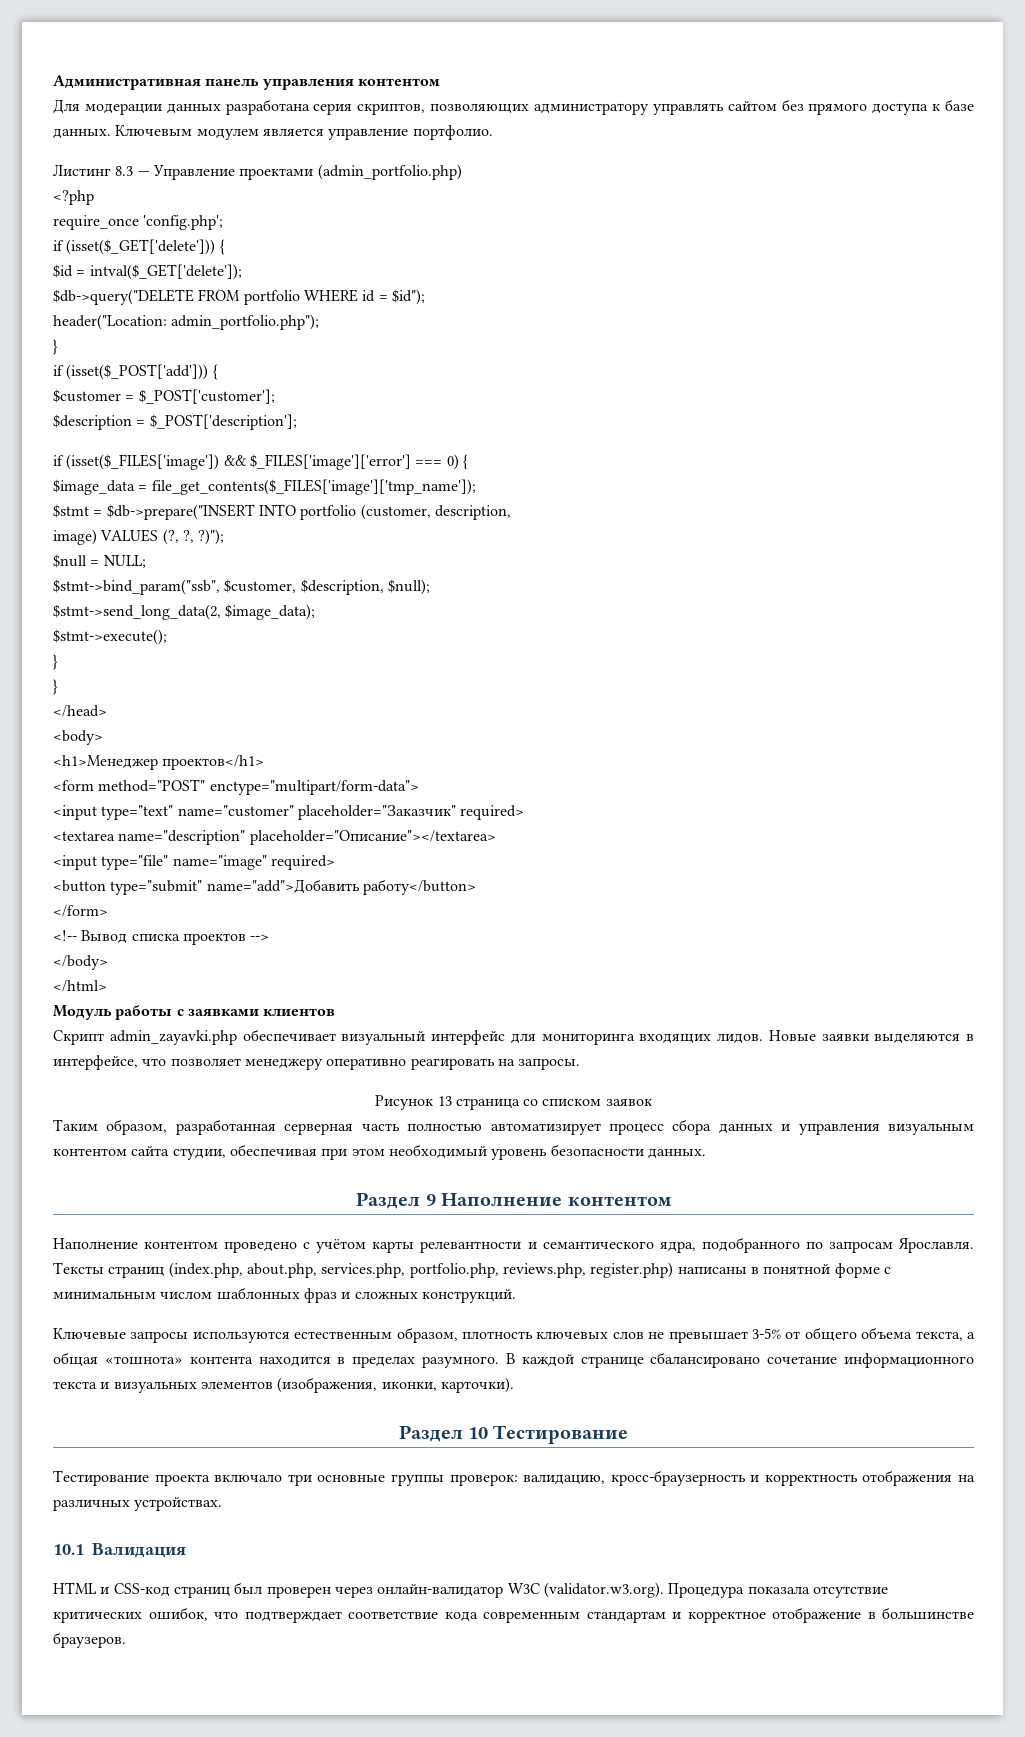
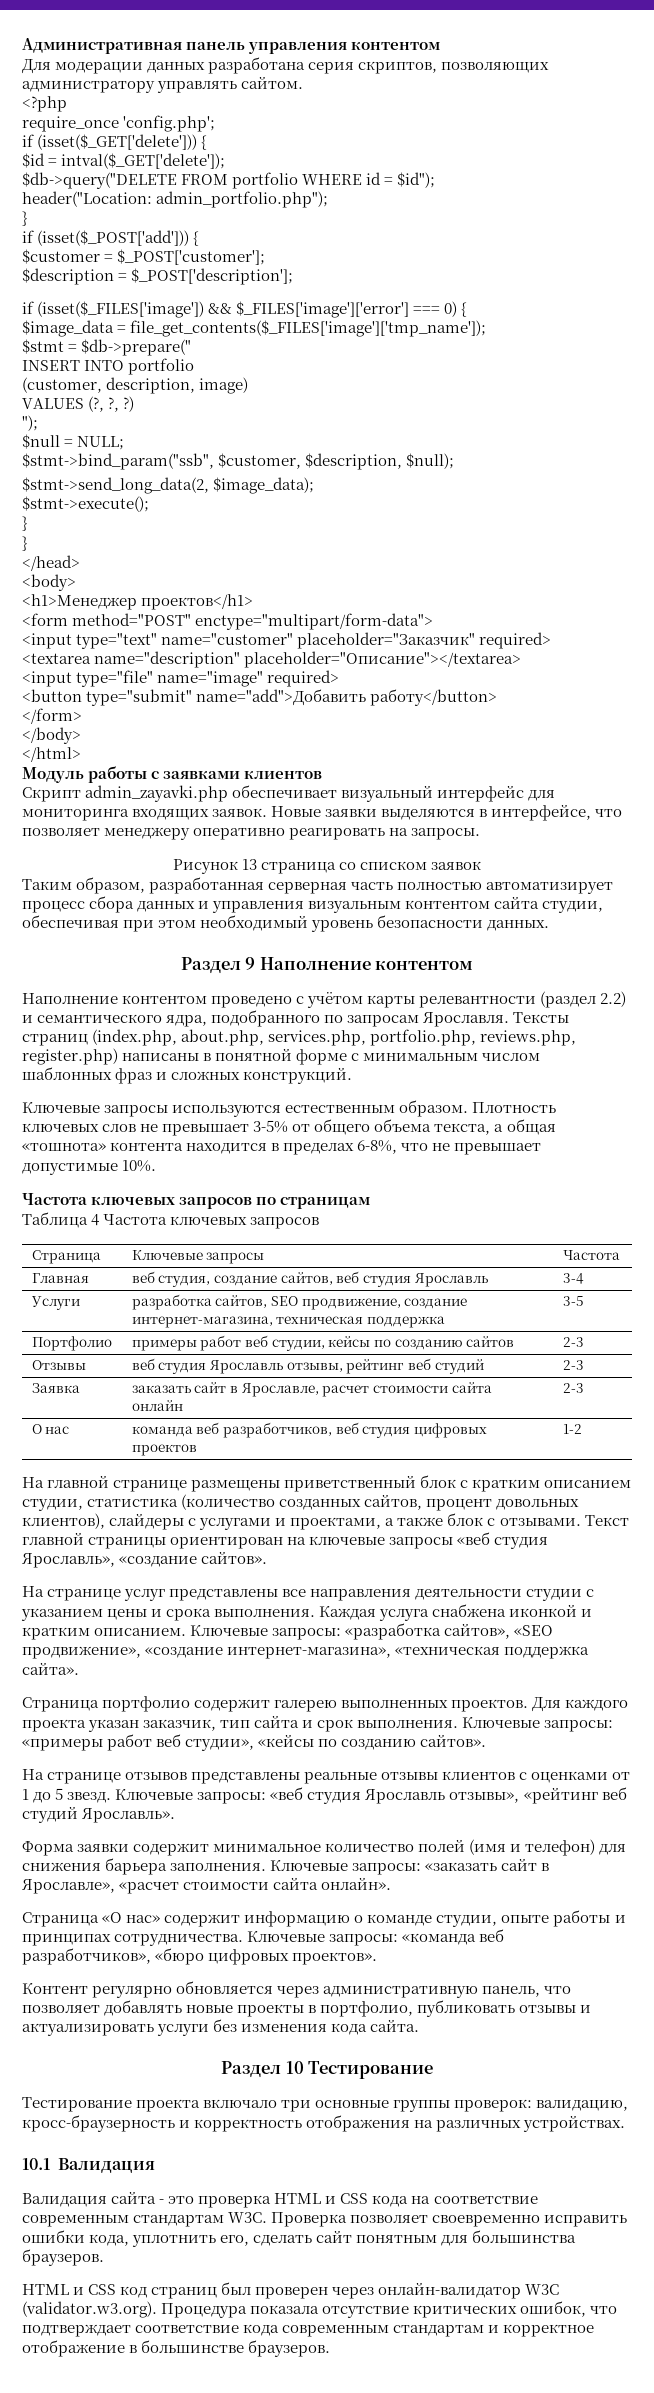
- Для модерации данных разработана серия скриптов, позволяющих администратору управлять сайтом без прямого доступа к базе данных. Ключевым модулем является управление портфолио.
- Листинг 8.3 — Управление проектами (admin_portfolio.php)
+ Для модерации данных разработана серия скриптов, позволяющих администратору управлять сайтом.
- $stmt = $db->prepare("INSERT INTO portfolio (customer, description,
- image) VALUES (?, ?, ?)");
+ $stmt = $db->prepare("
+ INSERT INTO portfolio
+ (customer, description, image)
+ VALUES (?, ?, ?)
+ ");
- <!-- Вывод списка проектов -->
- Скрипт admin_zayavki.php обеспечивает визуальный интерфейс для мониторинга входящих лидов.
+ Скрипт admin_zayavki.php обеспечивает визуальный интерфейс для мониторинга входящих заявок.
- Наполнение контентом проведено с учётом карты релевантности и семантического ядра, подобранного по запросам Ярославля.
+ Наполнение контентом проведено с учётом карты релевантности (раздел 2.2) и семантического ядра, подобранного по запросам Ярославля.
- Ключевые запросы используются естественным образом, плотность ключевых слов не превышает 3-5% от общего объема текста, а общая «тошнота» контента находится в пределах разумного. В каждой странице сбалансировано сочетание информационного текста и визуальных элементов (изображения, иконки, карточки).
+ Ключевые запросы используются естественным образом. Плотность ключевых слов не превышает 3-5% от общего объема текста, а общая «тошнота» контента находится в пределах 6-8%, что не превышает допустимые 10%.
+ Частота ключевых запросов по страницам
+ Таблица 4 Частота ключевых запросов
+ Страница | Ключевые запросы | Частота
+ Главная | веб студия, создание сайтов, веб студия Ярославль | 3-4
+ Услуги | разработка сайтов, SEO продвижение, создание интернет-магазина, техническая поддержка | 3-5
+ Портфолио | примеры работ веб студии, кейсы по созданию сайтов | 2-3
+ Отзывы | веб студия Ярославль отзывы, рейтинг веб студий | 2-3
+ Заявка | заказать сайт в Ярославле, расчет стоимости сайта онлайн | 2-3
+ О нас | команда веб разработчиков, веб студия цифровых проектов | 1-2
+ На главной странице размещены приветственный блок с кратким описанием студии, статистика (количество созданных сайтов, процент довольных клиентов), слайдеры с услугами и проектами, а также блок с отзывами. Текст главной страницы ориентирован на ключевые запросы «веб студия Ярославль», «создание сайтов».
+ На странице услуг представлены все направления деятельности студии с указанием цены и срока выполнения. Каждая услуга снабжена иконкой и кратким описанием. Ключевые запросы: «разработка сайтов», «SEO продвижение», «создание интернет-магазина», «техническая поддержка сайта».
+ Страница портфолио содержит галерею выполненных проектов. Для каждого проекта указан заказчик, тип сайта и срок выполнения. Ключевые запросы: «примеры работ веб студии», «кейсы по созданию сайтов».
+ На странице отзывов представлены реальные отзывы клиентов с оценками от 1 до 5 звезд. Ключевые запросы: «веб студия Ярославль отзывы», «рейтинг веб студий Ярославль».
+ Форма заявки содержит минимальное количество полей (имя и телефон) для снижения барьера заполнения. Ключевые запросы: «заказать сайт в Ярославле», «расчет стоимости сайта онлайн».
+ Страница «О нас» содержит информацию о команде студии, опыте работы и принципах сотрудничества. Ключевые запросы: «команда веб разработчиков», «бюро цифровых проектов».
+ Контент регулярно обновляется через административную панель, что позволяет добавлять новые проекты в портфолио, публиковать отзывы и актуализировать услуги без изменения кода сайта.
- HTML и CSS-код страниц был проверен через онлайн-валидатор W3C (validator.w3.org). Процедура показала отсутствие критических ошибок, что подтверждает соответствие кода современным стандартам и корректное отображение в большинстве браузеров.
+ Валидация сайта - это проверка HTML и CSS кода на соответствие современным стандартам W3C. Проверка позволяет своевременно исправить ошибки кода, уплотнить его, сделать сайт понятным для большинства браузеров.
+ HTML и CSS код страниц был проверен через онлайн-валидатор W3C (validator.w3.org). Процедура показала отсутствие критических ошибок, что подтверждает соответствие кода современным стандартам и корректное отображение в большинстве браузеров.

